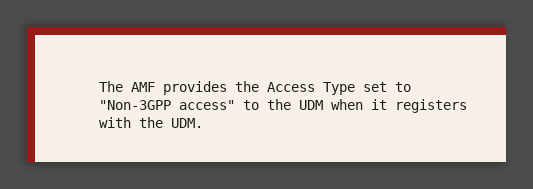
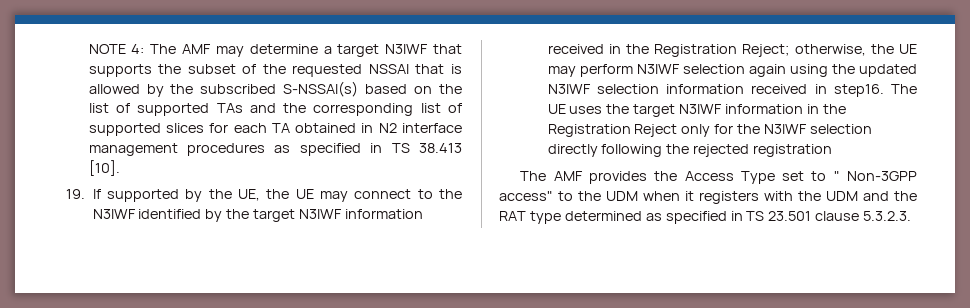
+ NOTE 4: The AMF may determine a target N3IWF that supports the subset of the requested NSSAI that is allowed by the subscribed S-NSSAI(s) based on the list of supported TAs and the corresponding list of supported slices for each TA obtained in N2 interface management procedures as specified in TS 38.413 [10].
+ 19. If supported by the UE, the UE may connect to the N3IWF identified by the target N3IWF information received in the Registration Reject; otherwise, the UE may perform N3IWF selection again using the updated N3IWF selection information received in step16. The UE uses the target N3IWF information in the Registration Reject only for the N3IWF selection directly following the rejected registration
- The AMF provides the Access Type set to "Non-3GPP access" to the UDM when it registers with the UDM.
+ The AMF provides the Access Type set to " Non-3GPP access" to the UDM when it registers with the UDM and the RAT type determined as specified in TS 23.501 clause 5.3.2.3.

